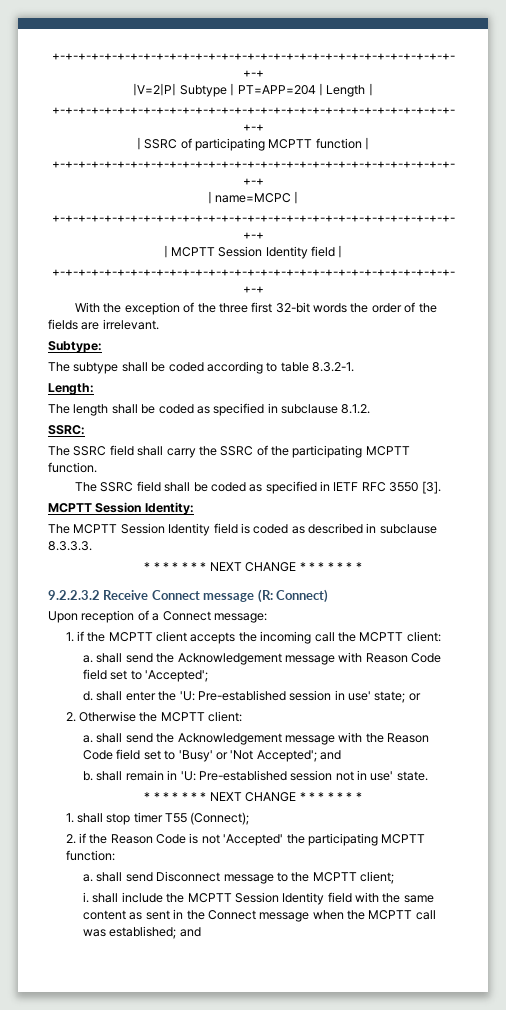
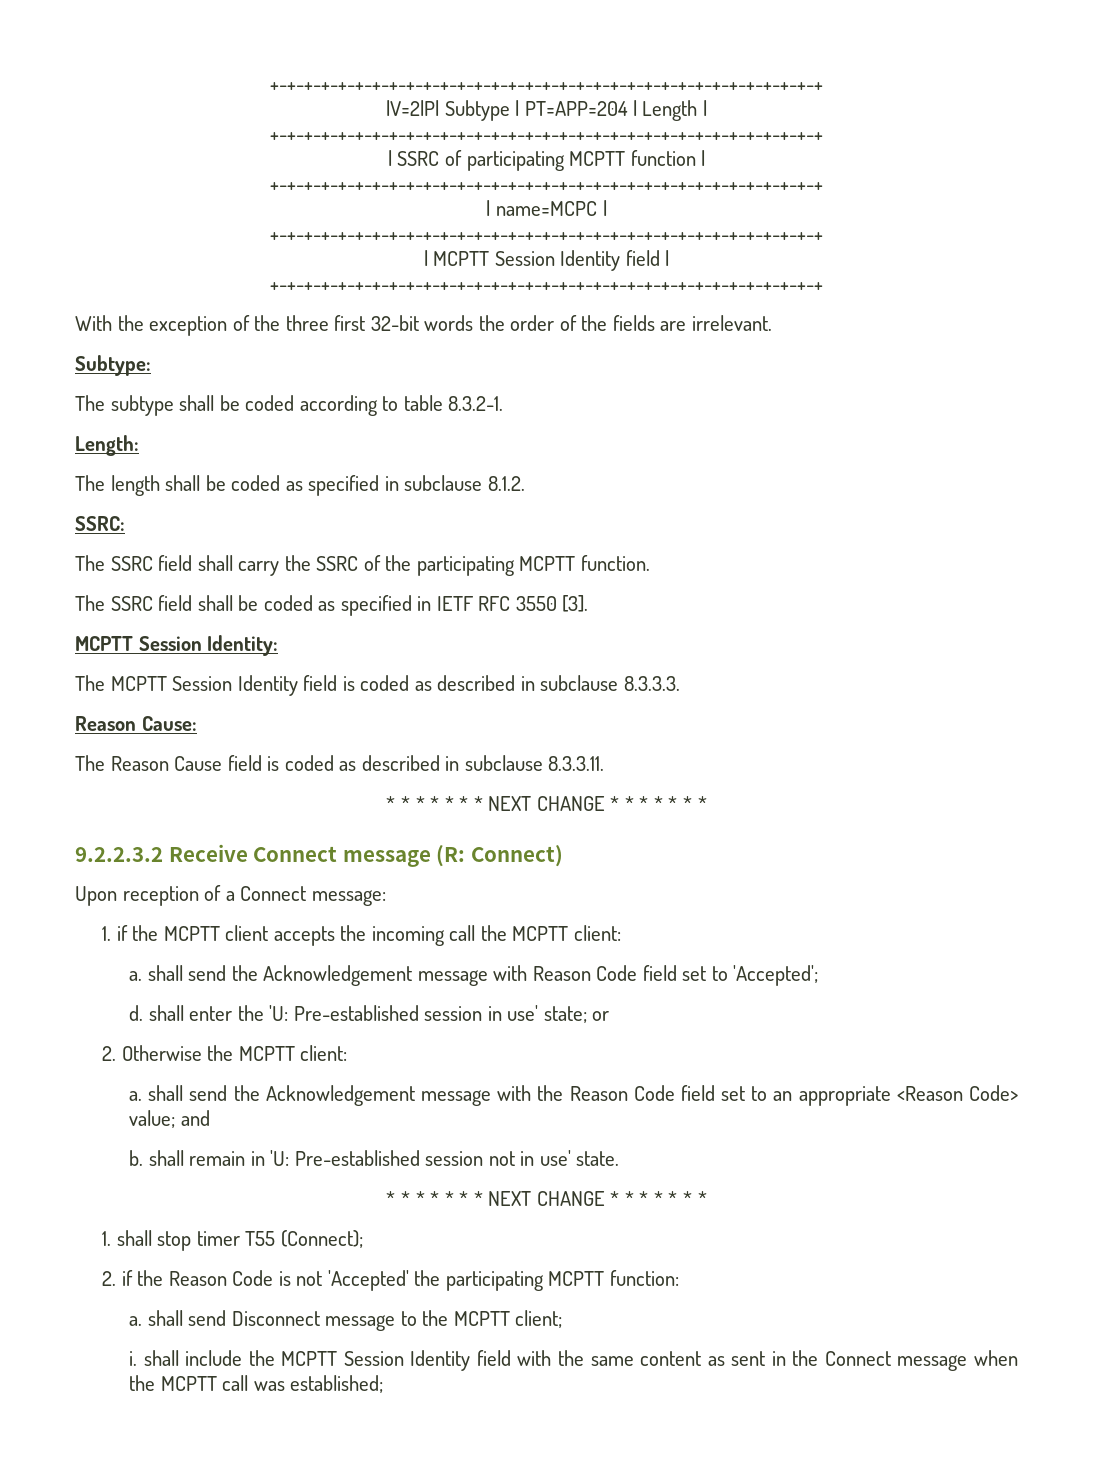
+ Reason Cause:
+ The Reason Cause field is coded as described in subclause 8.3.3.11.
- a. shall send the Acknowledgement message with the Reason Code field set to 'Busy' or 'Not Accepted'; and
+ a. shall send the Acknowledgement message with the Reason Code field set to an appropriate <Reason Code> value; and
- i. shall include the MCPTT Session Identity field with the same content as sent in the Connect message when the MCPTT call was established; and
+ i. shall include the MCPTT Session Identity field with the same content as sent in the Connect message when the MCPTT call was established;

